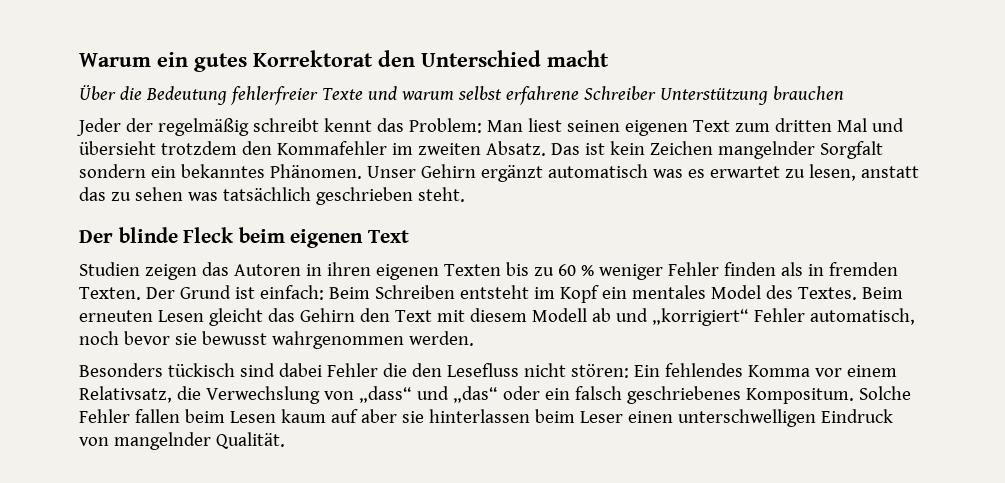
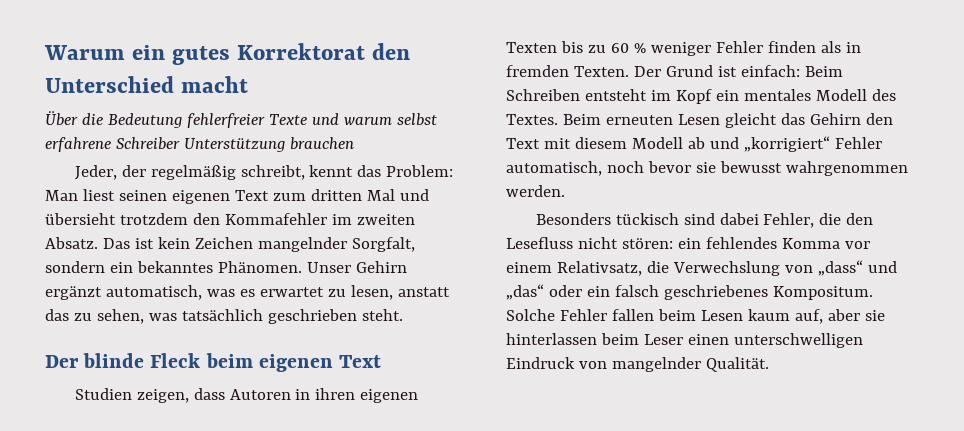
- Jeder der regelmäßig schreibt kennt das Problem: Man liest seinen eigenen Text zum dritten Mal und übersieht trotzdem den Kommafehler im zweiten Absatz.
+ Jeder, der regelmäßig schreibt, kennt das Problem: Man liest seinen eigenen Text zum dritten Mal und übersieht trotzdem den Kommafehler im zweiten Absatz.
- Das ist kein Zeichen mangelnder Sorgfalt sondern ein bekanntes Phänomen.
+ Das ist kein Zeichen mangelnder Sorgfalt, sondern ein bekanntes Phänomen.
- Unser Gehirn ergänzt automatisch was es erwartet zu lesen, anstatt das zu sehen was tatsächlich geschrieben steht.
+ Unser Gehirn ergänzt automatisch, was es erwartet zu lesen, anstatt das zu sehen, was tatsächlich geschrieben steht.
- Studien zeigen das Autoren in ihren eigenen Texten bis zu 60 % weniger Fehler finden als in fremden Texten.
+ Studien zeigen, dass Autoren in ihren eigenen Texten bis zu 60 % weniger Fehler finden als in fremden Texten.
- Der Grund ist einfach: Beim Schreiben entsteht im Kopf ein mentales Model des Textes.
+ Der Grund ist einfach: Beim Schreiben entsteht im Kopf ein mentales Modell des Textes.
- Besonders tückisch sind dabei Fehler die den Lesefluss nicht stören: Ein fehlendes Komma vor einem Relativsatz, die Verwechslung von „dass“ und „das“ oder ein falsch geschriebenes Kompositum.
+ Besonders tückisch sind dabei Fehler, die den Lesefluss nicht stören: ein fehlendes Komma vor einem Relativsatz, die Verwechslung von „dass“ und „das“ oder ein falsch geschriebenes Kompositum.
- Solche Fehler fallen beim Lesen kaum auf aber sie hinterlassen beim Leser einen unterschwelligen Eindruck von mangelnder Qualität.
+ Solche Fehler fallen beim Lesen kaum auf, aber sie hinterlassen beim Leser einen unterschwelligen Eindruck von mangelnder Qualität.

